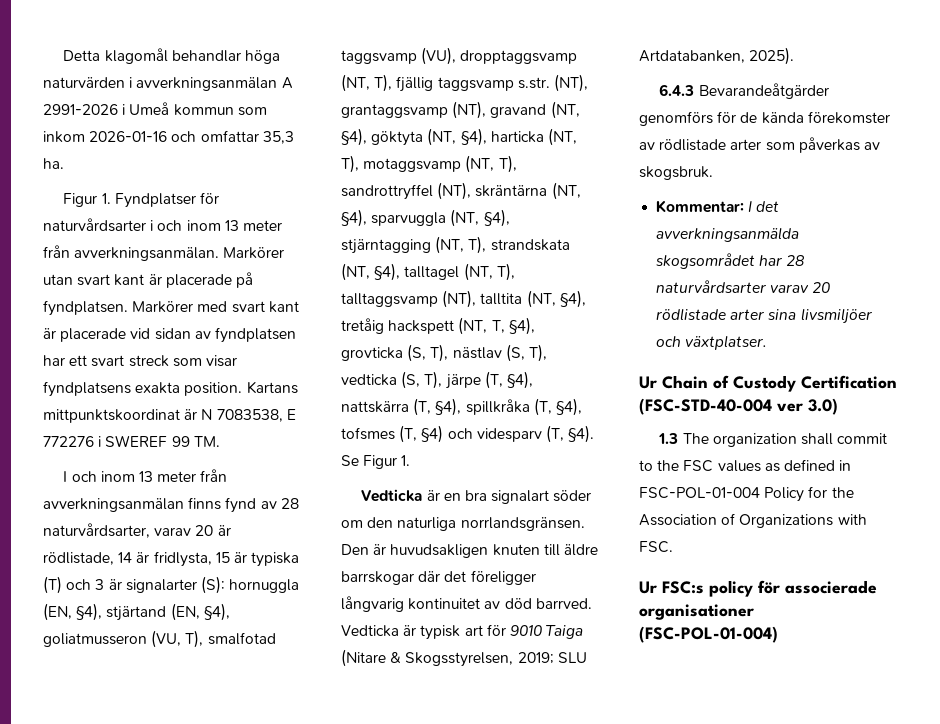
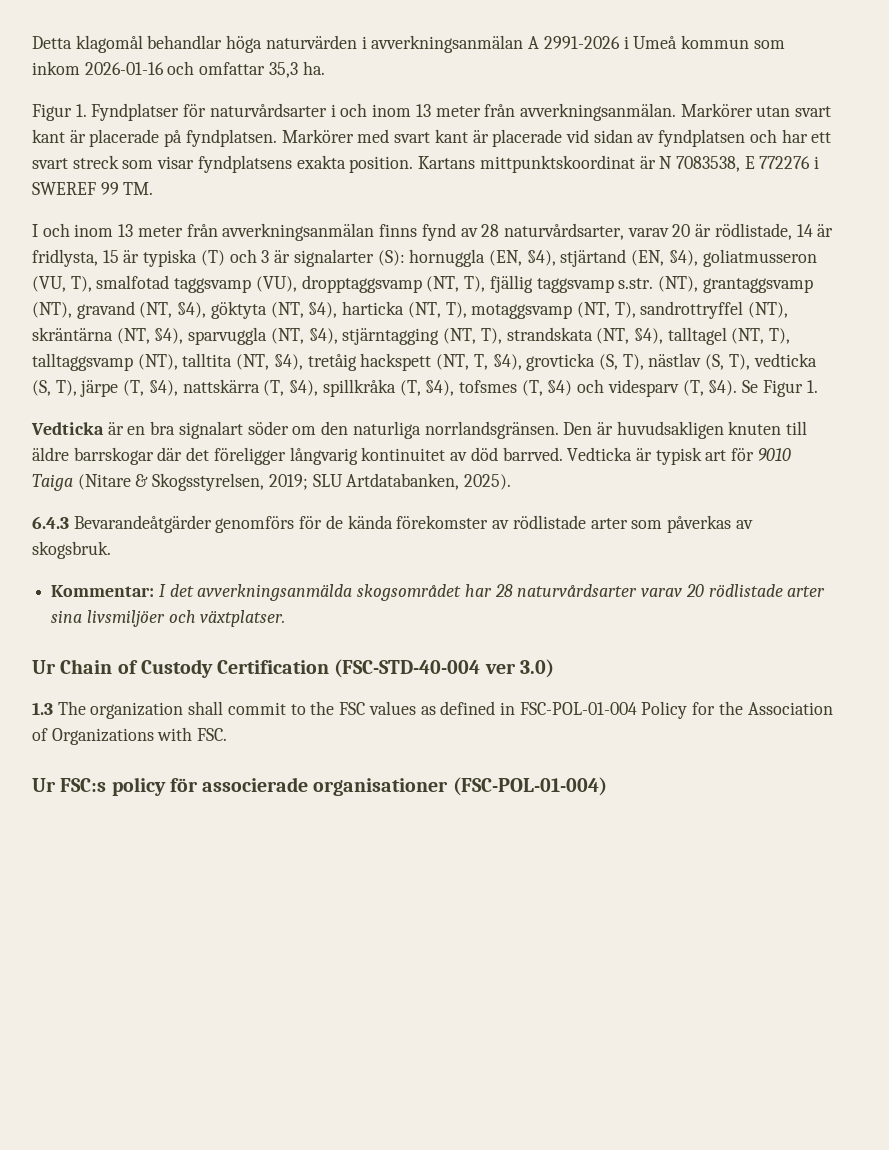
- Markörer med svart kant är placerade vid sidan av fyndplatsen har ett svart streck som visar fyndplatsens exakta position.
+ Markörer med svart kant är placerade vid sidan av fyndplatsen och har ett svart streck som visar fyndplatsens exakta position.

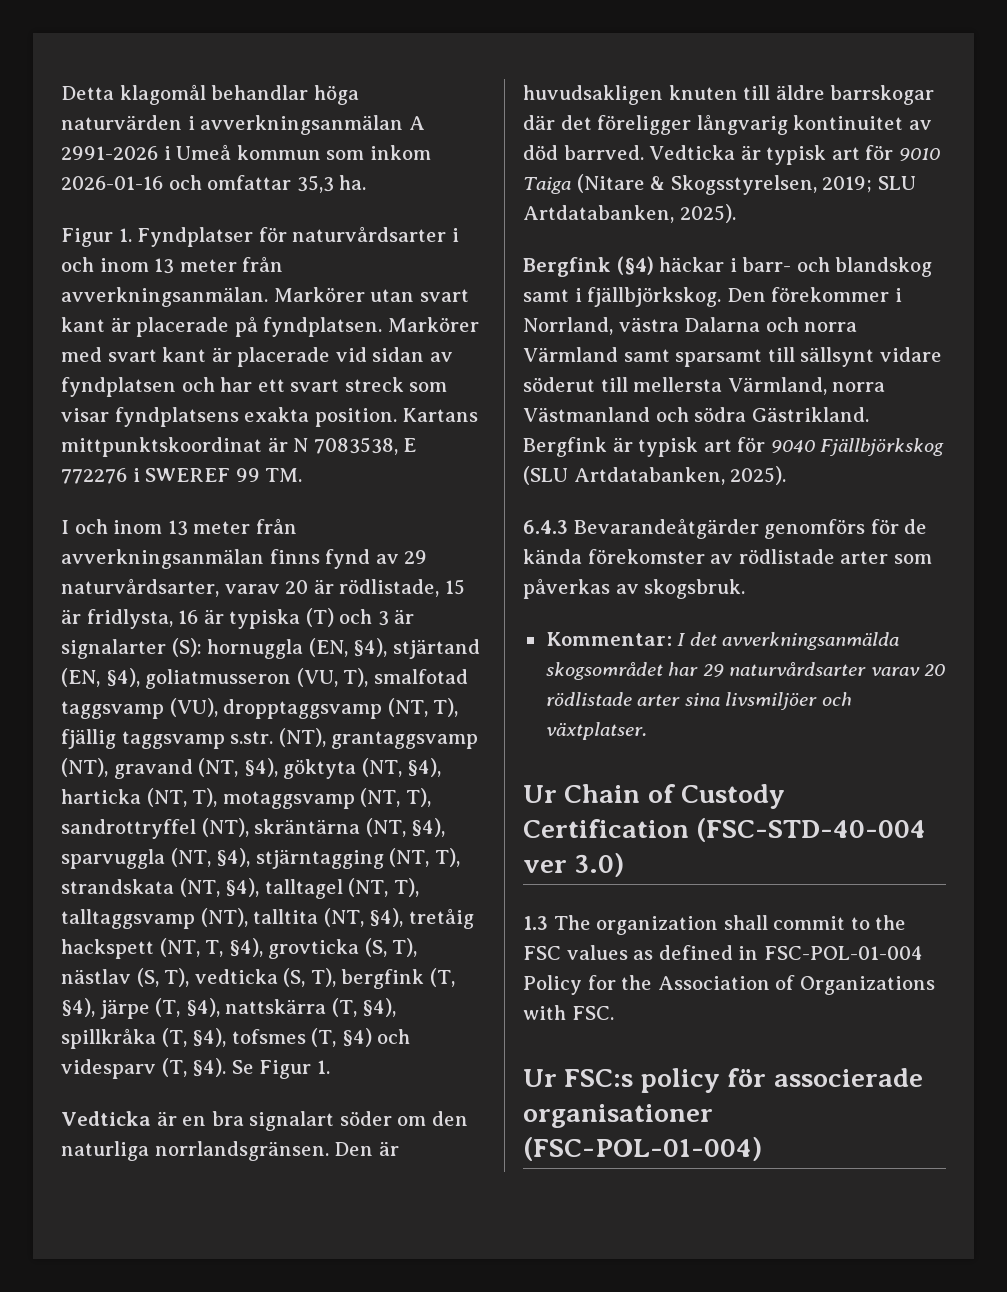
- I och inom 13 meter från avverkningsanmälan finns fynd av 28 naturvårdsarter, varav 20 är rödlistade, 14 är fridlysta, 15 är typiska (T) och 3 är signalarter (S):
+ I och inom 13 meter från avverkningsanmälan finns fynd av 29 naturvårdsarter, varav 20 är rödlistade, 15 är fridlysta, 16 är typiska (T) och 3 är signalarter (S):
- hornuggla (EN, §4), stjärtand (EN, §4), goliatmusseron (VU, T), smalfotad taggsvamp (VU), dropptaggsvamp (NT, T), fjällig taggsvamp s.str. (NT), grantaggsvamp (NT), gravand (NT, §4), göktyta (NT, §4), harticka (NT, T), motaggsvamp (NT, T), sandrottryffel (NT), skräntärna (NT, §4), sparvuggla (NT, §4), stjärntagging (NT, T), strandskata (NT, §4), talltagel (NT, T), talltaggsvamp (NT), talltita (NT, §4), tretåig hackspett (NT, T, §4), grovticka (S, T), nästlav (S, T), vedticka (S, T), järpe (T, §4), nattskärra (T, §4), spillkråka (T, §4), tofsmes (T, §4) och videsparv (T, §4).
+ hornuggla (EN, §4), stjärtand (EN, §4), goliatmusseron (VU, T), smalfotad taggsvamp (VU), dropptaggsvamp (NT, T), fjällig taggsvamp s.str. (NT), grantaggsvamp (NT), gravand (NT, §4), göktyta (NT, §4), harticka (NT, T), motaggsvamp (NT, T), sandrottryffel (NT), skräntärna (NT, §4), sparvuggla (NT, §4), stjärntagging (NT, T), strandskata (NT, §4), talltagel (NT, T), talltaggsvamp (NT), talltita (NT, §4), tretåig hackspett (NT, T, §4), grovticka (S, T), nästlav (S, T), vedticka (S, T), bergfink (T, §4), järpe (T, §4), nattskärra (T, §4), spillkråka (T, §4), tofsmes (T, §4) och videsparv (T, §4).
+ Bergfink (§4) häckar i barr- och blandskog samt i fjällbjörkskog. Den förekommer i Norrland, västra Dalarna och norra Värmland samt sparsamt till sällsynt vidare söderut till mellersta Värmland, norra Västmanland och södra Gästrikland. Bergfink är typisk art för 9040 Fjällbjörkskog (SLU Artdatabanken, 2025).
- Kommentar: I det avverkningsanmälda skogsområdet har 28 naturvårdsarter varav 20 rödlistade arter sina livsmiljöer och växtplatser.
+ Kommentar: I det avverkningsanmälda skogsområdet har 29 naturvårdsarter varav 20 rödlistade arter sina livsmiljöer och växtplatser.

